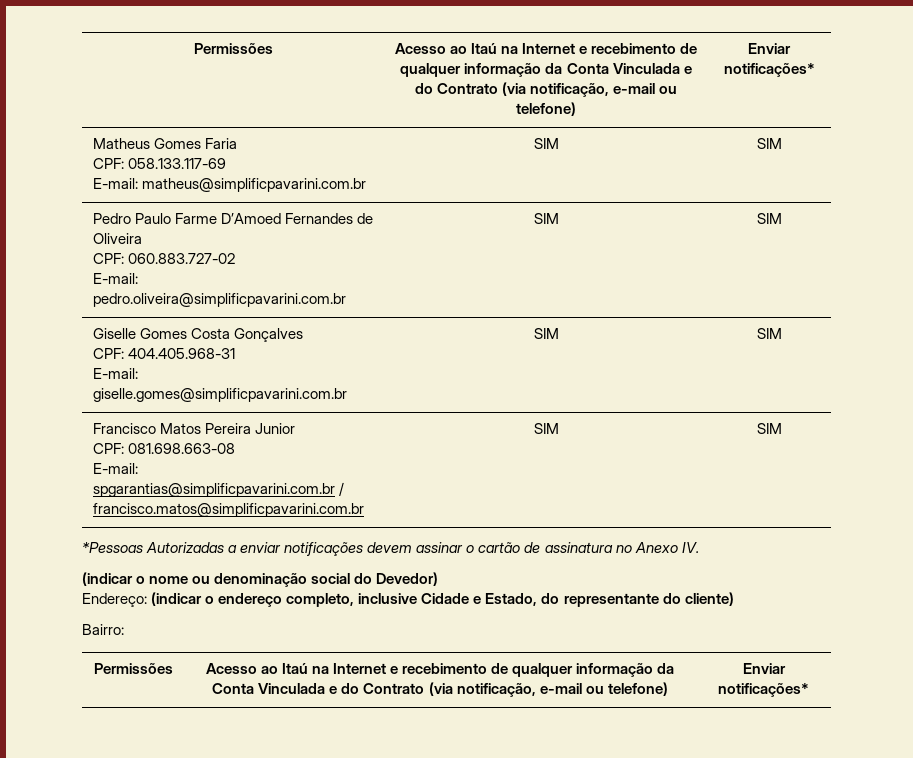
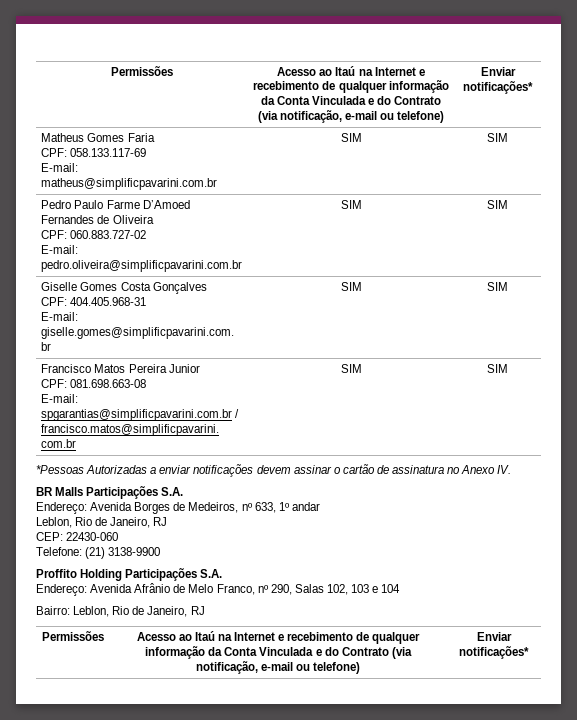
- (indicar o nome ou denominação social do Devedor)
- Endereço: (indicar o endereço completo, inclusive Cidade e Estado, do representante do cliente)
- Bairro:
+ BR Malls Participações S.A.
+ Endereço: Avenida Borges de Medeiros, nº 633, 1º andar
+ Leblon, Rio de Janeiro, RJ
+ CEP: 22430-060
+ Telefone: (21) 3138-9900
+ Proffito Holding Participações S.A.
+ Endereço: Avenida Afrânio de Melo Franco, nº 290, Salas 102, 103 e 104
+ Bairro: Leblon, Rio de Janeiro, RJ

